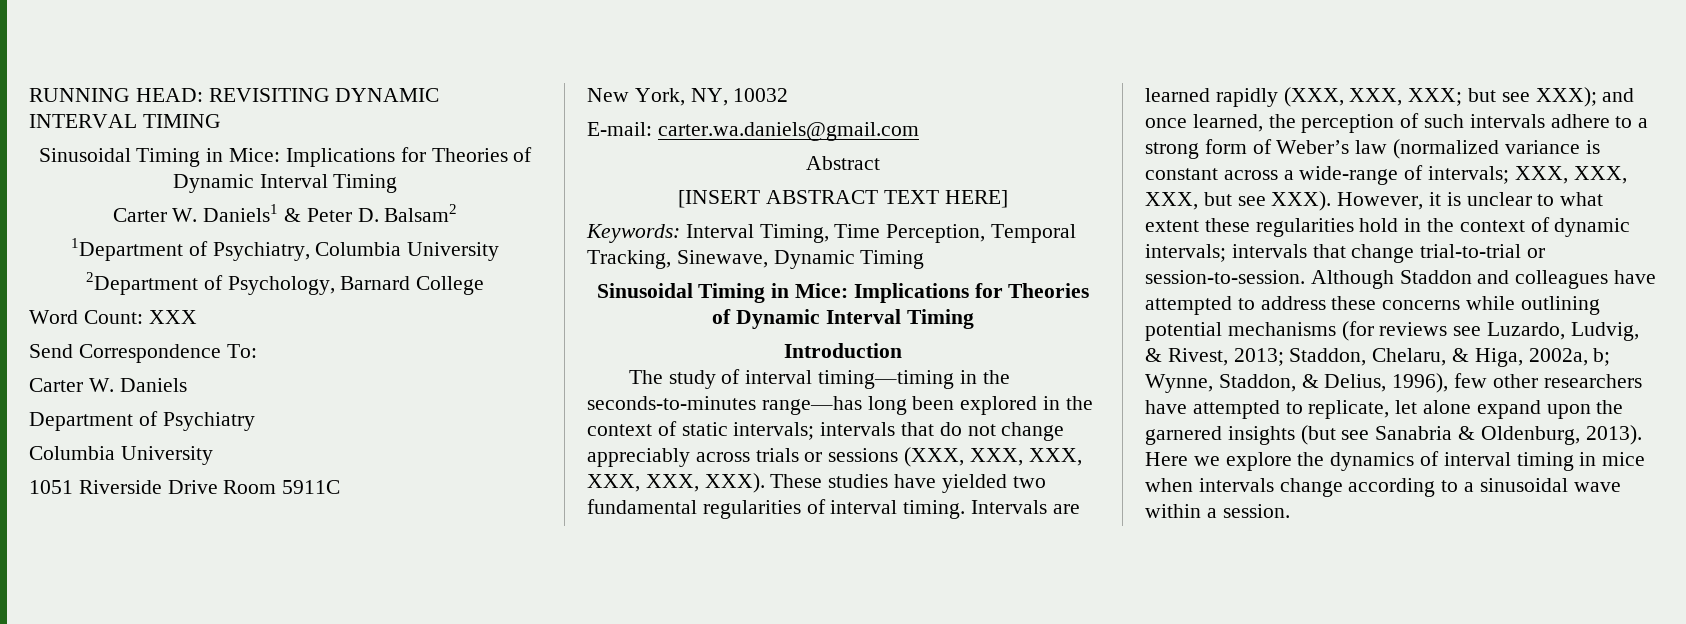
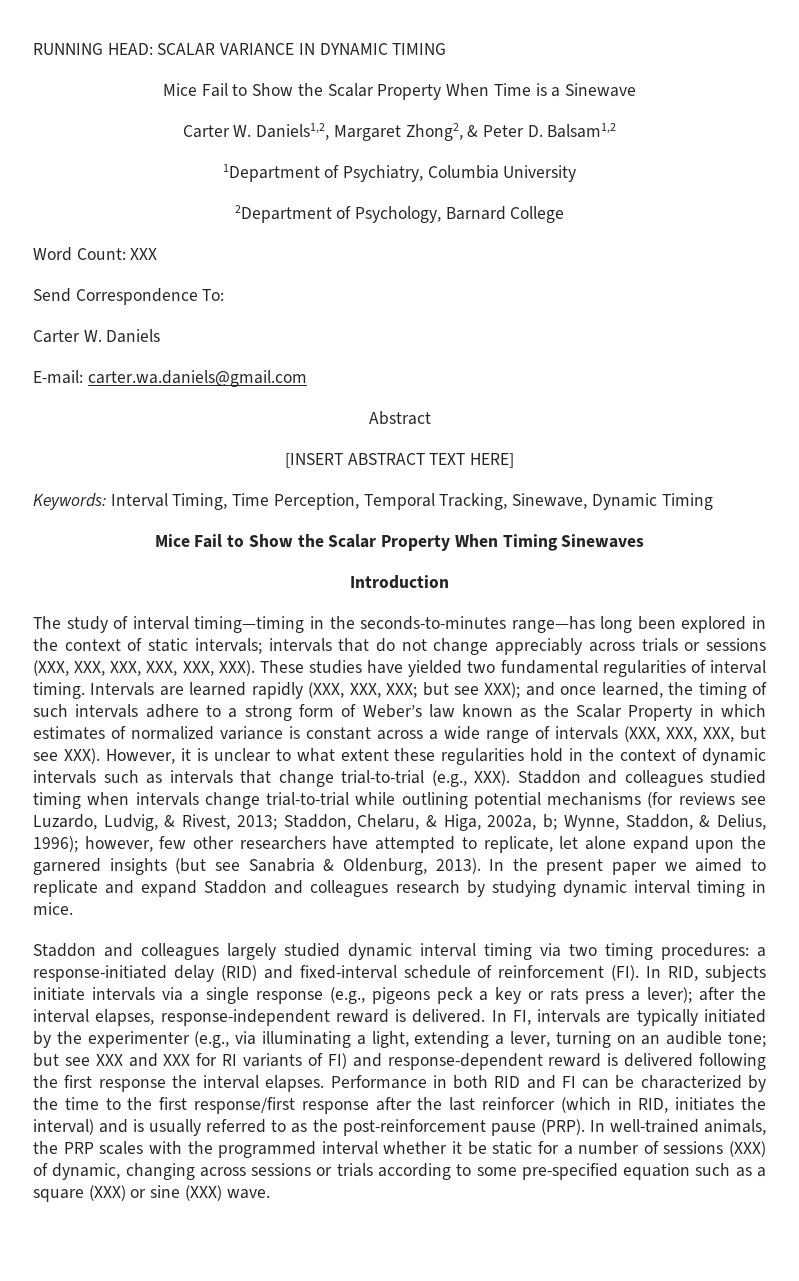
- RUNNING HEAD: REVISITING DYNAMIC INTERVAL TIMING
- Sinusoidal Timing in Mice: Implications for Theories of Dynamic Interval Timing
- Carter W. Daniels1 & Peter D. Balsam2
+ RUNNING HEAD: SCALAR VARIANCE IN DYNAMIC TIMING
+ Mice Fail to Show the Scalar Property When Time is a Sinewave
+ Carter W. Daniels1,2, Margaret Zhong2, & Peter D. Balsam1,2
- Department of Psychiatry
- Columbia University
- 1051 Riverside Drive Room 5911C
- New York, NY, 10032
  Keywords: Interval Timing, Time Perception, Temporal Tracking, Sinewave, Dynamic Timing
- Sinusoidal Timing in Mice: Implications for Theories of Dynamic Interval Timing
+ Mice Fail to Show the Scalar Property When Timing Sinewaves
- Intervals are learned rapidly (XXX, XXX, XXX; but see XXX); and once learned, the perception of such intervals adhere to a strong form of Weber’s law (normalized variance is constant across a wide-range of intervals; XXX, XXX, XXX, but see XXX).
+ Intervals are learned rapidly (XXX, XXX, XXX; but see XXX); and once learned, the timing of such intervals adhere to a strong form of Weber’s law known as the Scalar Property in which estimates of normalized variance is constant across a wide range of intervals (XXX, XXX, XXX, but see XXX).
- However, it is unclear to what extent these regularities hold in the context of dynamic intervals; intervals that change trial-to-trial or session-to-session. Although Staddon and colleagues have attempted to address these concerns while outlining potential mechanisms (for reviews see Luzardo, Ludvig, & Rivest, 2013;
+ However, it is unclear to what extent these regularities hold in the context of dynamic intervals such as intervals that change trial-to-trial (e.g., XXX). Staddon and colleagues studied timing when intervals change trial-to-trial while outlining potential mechanisms (for reviews see Luzardo, Ludvig, & Rivest, 2013;
- Wynne, Staddon, & Delius, 1996), few other researchers have attempted to replicate, let alone expand upon the garnered insights (but see Sanabria & Oldenburg, 2013).
+ Wynne, Staddon, & Delius, 1996); however, few other researchers have attempted to replicate, let alone expand upon the garnered insights (but see Sanabria & Oldenburg, 2013).
- Here we explore the dynamics of interval timing in mice when intervals change according to a sinusoidal wave within a session.
+ In the present paper we aimed to replicate and expand Staddon and colleagues research by studying dynamic interval timing in mice.
+ Staddon and colleagues largely studied dynamic interval timing via two timing procedures: a response-initiated delay (RID) and fixed-interval schedule of reinforcement (FI). In RID, subjects initiate intervals via a single response (e.g., pigeons peck a key or rats press a lever); after the interval elapses, response-independent reward is delivered. In FI, intervals are typically initiated by the experimenter (e.g., via illuminating a light, extending a lever, turning on an audible tone; but see XXX and XXX for RI variants of FI) and response-dependent reward is delivered following the first response the interval elapses. Performance in both RID and FI can be characterized by the time to the first response/first response after the last reinforcer (which in RID, initiates the interval) and is usually referred to as the post-reinforcement pause (PRP). In well-trained animals, the PRP scales with the programmed interval whether it be static for a number of sessions (XXX) of dynamic, changing across sessions or trials according to some pre-specified equation such as a square (XXX) or sine (XXX) wave.

